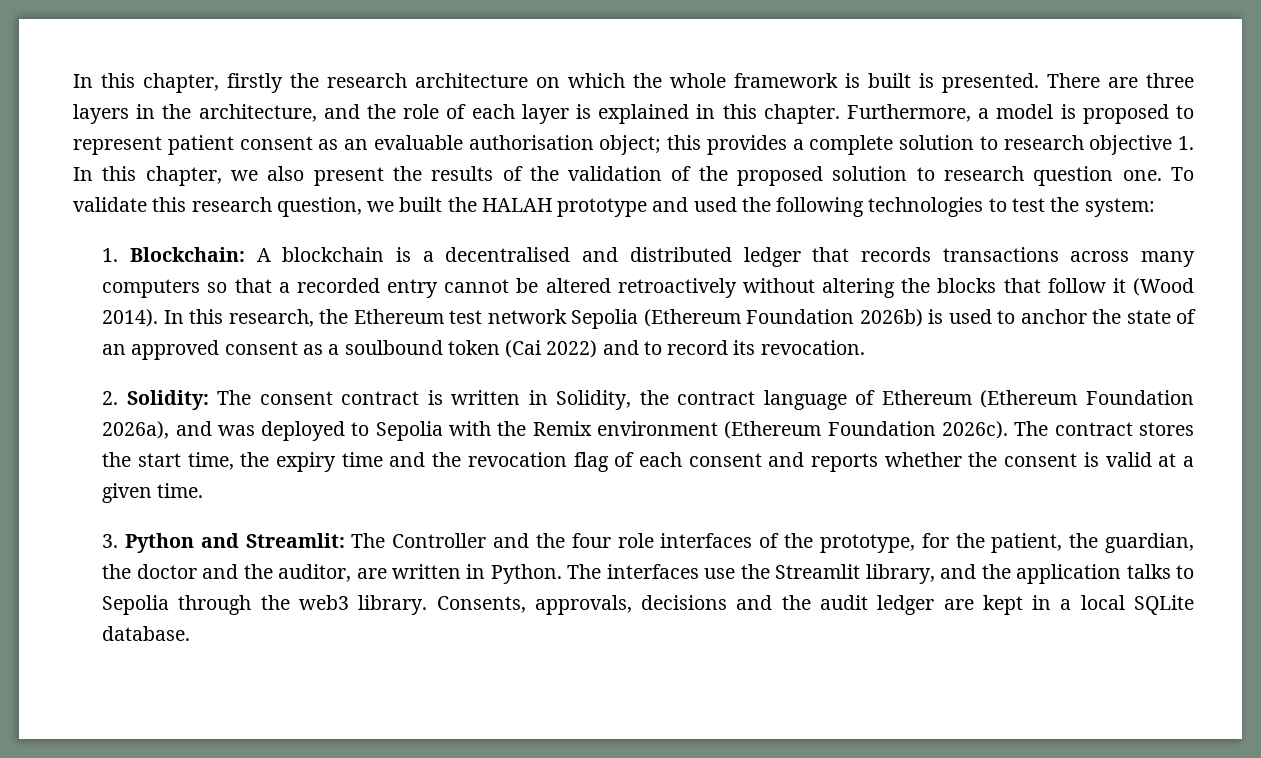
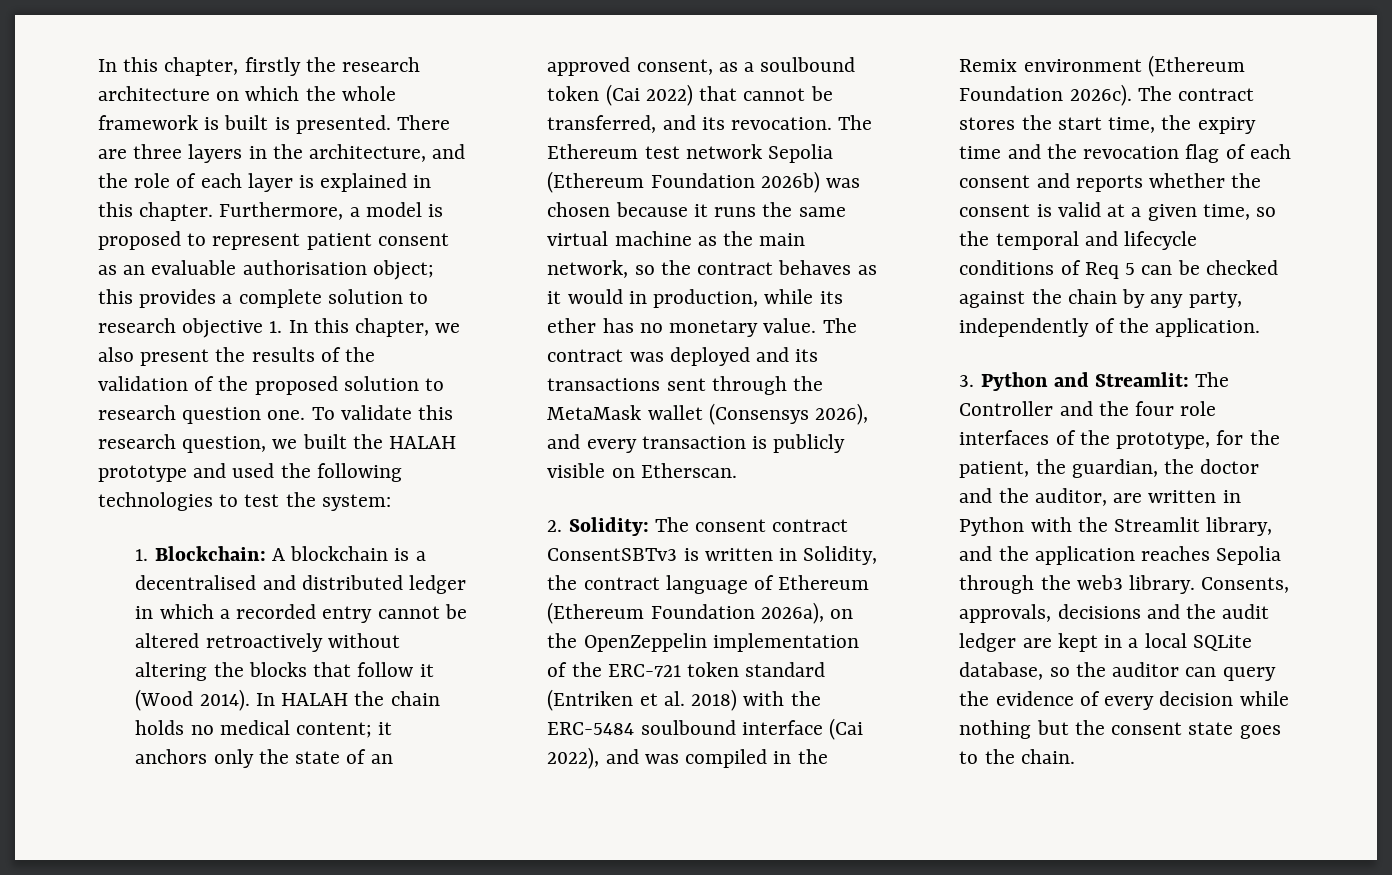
- 1. Blockchain: A blockchain is a decentralised and distributed ledger that records transactions across many computers so that a recorded entry cannot be altered retroactively without altering the blocks that follow it (Wood 2014).
+ 1. Blockchain: A blockchain is a decentralised and distributed ledger in which a recorded entry cannot be altered retroactively without altering the blocks that follow it (Wood 2014).
- In this research, the Ethereum test network Sepolia (Ethereum Foundation 2026b) is used to anchor the state of an approved consent as a soulbound token (Cai 2022) and to record its revocation.
+ In HALAH the chain holds no medical content; it anchors only the state of an approved consent, as a soulbound token (Cai 2022) that cannot be transferred, and its revocation. The Ethereum test network Sepolia (Ethereum Foundation 2026b) was chosen because it runs the same virtual machine as the main network, so the contract behaves as it would in production, while its ether has no monetary value. The contract was deployed and its transactions sent through the MetaMask wallet (Consensys 2026), and every transaction is publicly visible on Etherscan.
- 2. Solidity: The consent contract is written in Solidity, the contract language of Ethereum (Ethereum Foundation 2026a), and was deployed to Sepolia with the Remix environment (Ethereum Foundation 2026c).
+ 2. Solidity: The consent contract ConsentSBTv3 is written in Solidity, the contract language of Ethereum (Ethereum Foundation 2026a), on the OpenZeppelin implementation of the ERC-721 token standard (Entriken et al. 2018) with the ERC-5484 soulbound interface (Cai 2022), and was compiled in the Remix environment (Ethereum Foundation 2026c).
- The contract stores the start time, the expiry time and the revocation flag of each consent and reports whether the consent is valid at a given time.
+ The contract stores the start time, the expiry time and the revocation flag of each consent and reports whether the consent is valid at a given time, so the temporal and lifecycle conditions of Req 5 can be checked against the chain by any party, independently of the application.
- 3. Python and Streamlit: The Controller and the four role interfaces of the prototype, for the patient, the guardian, the doctor and the auditor, are written in Python. The interfaces use the Streamlit library, and the application talks to Sepolia through the web3 library.
+ 3. Python and Streamlit: The Controller and the four role interfaces of the prototype, for the patient, the guardian, the doctor and the auditor, are written in Python with the Streamlit library, and the application reaches Sepolia through the web3 library.
- Consents, approvals, decisions and the audit ledger are kept in a local SQLite database.
+ Consents, approvals, decisions and the audit ledger are kept in a local SQLite database, so the auditor can query the evidence of every decision while nothing but the consent state goes to the chain.

